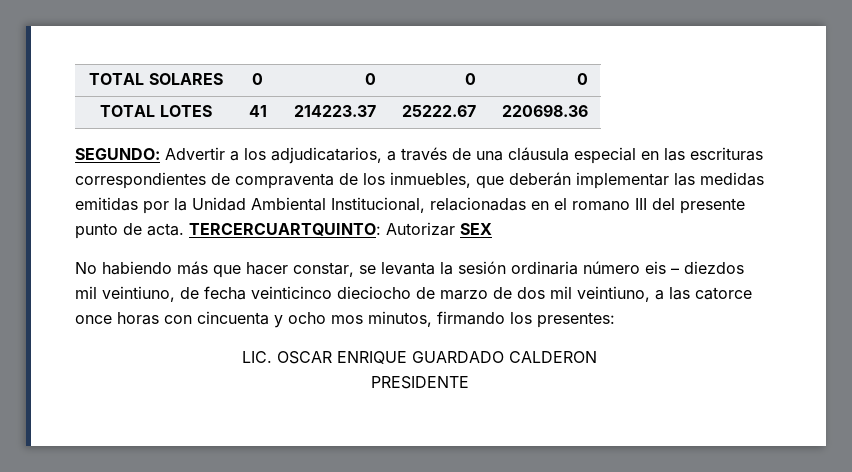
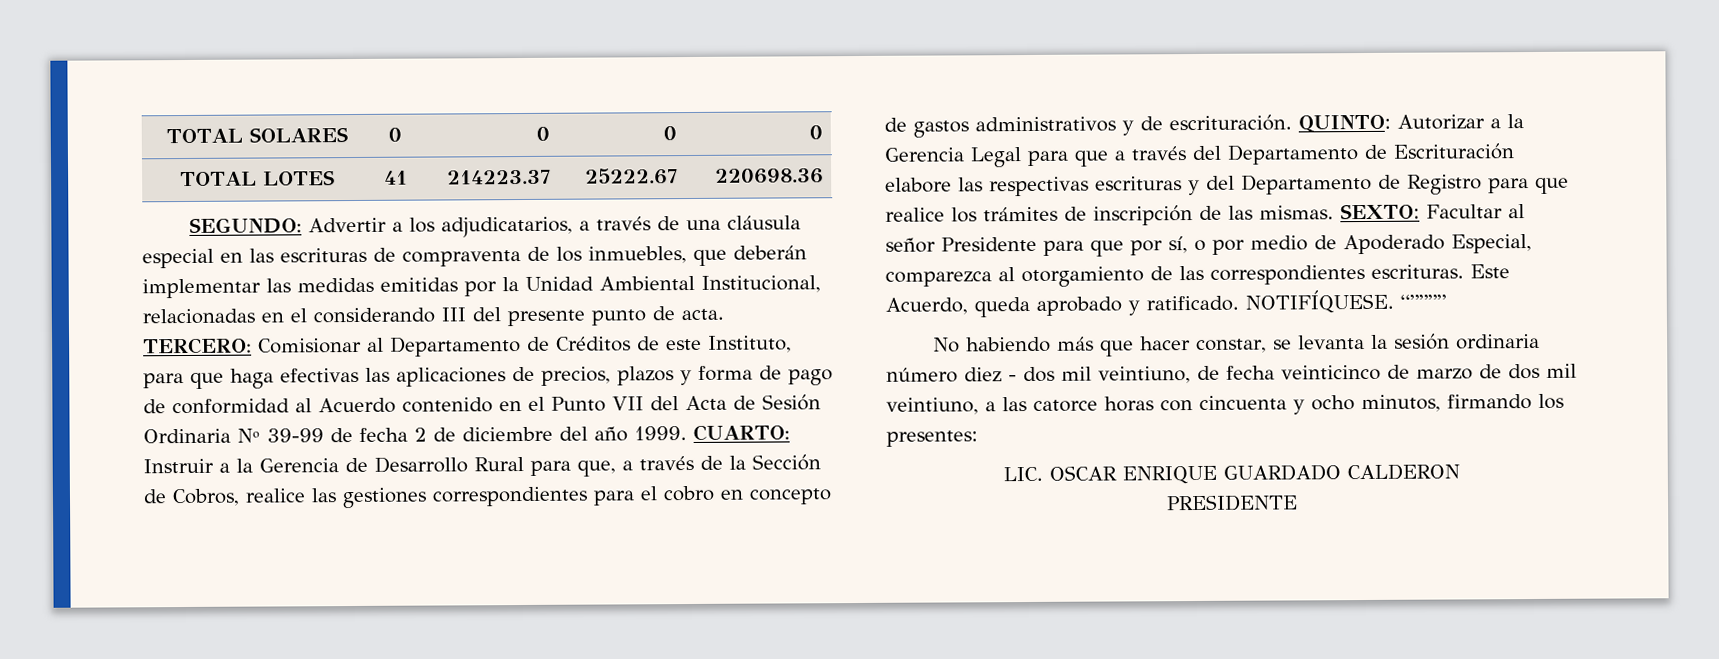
- SEGUNDO: Advertir a los adjudicatarios, a través de una cláusula especial en las escrituras correspondientes de compraventa de los inmuebles, que deberán implementar las medidas emitidas por la Unidad Ambiental Institucional, relacionadas en el romano III del presente punto de acta.
+ SEGUNDO: Advertir a los adjudicatarios, a través de una cláusula especial en las escrituras de compraventa de los inmuebles, que deberán implementar las medidas emitidas por la Unidad Ambiental Institucional, relacionadas en el considerando III del presente punto de acta.
- TERCERCUARTQUINTO: Autorizar SEX
+ TERCERO: Comisionar al Departamento de Créditos de este Instituto, para que haga efectivas las aplicaciones de precios, plazos y forma de pago de conformidad al Acuerdo contenido en el Punto VII del Acta de Sesión Ordinaria Nº 39-99 de fecha 2 de diciembre del año 1999. CUARTO: Instruir a la Gerencia de Desarrollo Rural para que, a través de la Sección de Cobros, realice las gestiones correspondientes para el cobro en concepto de gastos administrativos y de escrituración. QUINTO: Autorizar a la Gerencia Legal para que a través del Departamento de Escrituración elabore las respectivas escrituras y del Departamento de Registro para que realice los trámites de inscripción de las mismas. SEXTO: Facultar al señor Presidente para que por sí, o por medio de Apoderado Especial, comparezca al otorgamiento de las correspondientes escrituras. Este Acuerdo, queda aprobado y ratificado. NOTIFÍQUESE. “””””
- No habiendo más que hacer constar, se levanta la sesión ordinaria número eis – diezdos mil veintiuno, de fecha veinticinco dieciocho de marzo de dos mil veintiuno, a las catorce once horas con cincuenta y ocho mos minutos, firmando los presentes:
+ No habiendo más que hacer constar, se levanta la sesión ordinaria número diez - dos mil veintiuno, de fecha veinticinco de marzo de dos mil veintiuno, a las catorce horas con cincuenta y ocho minutos, firmando los presentes:

